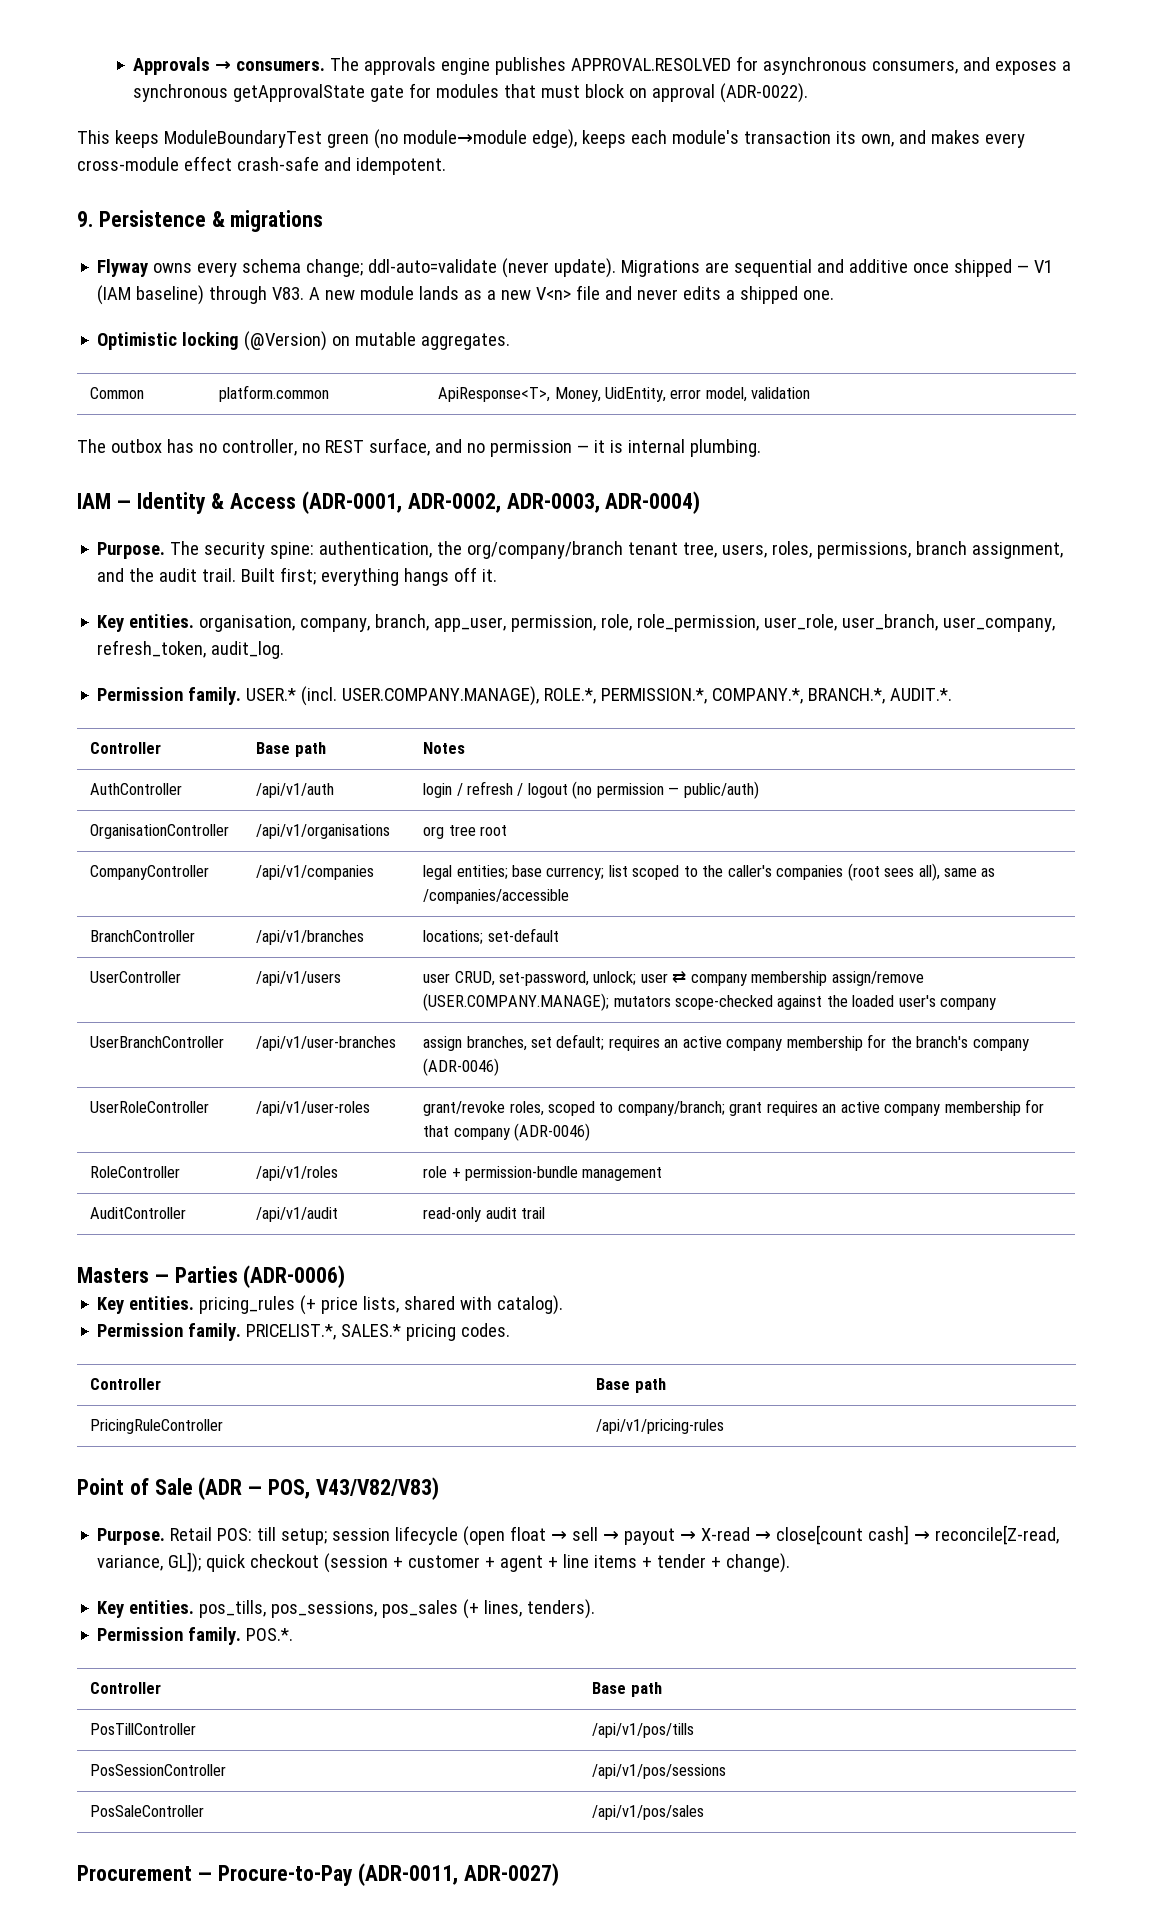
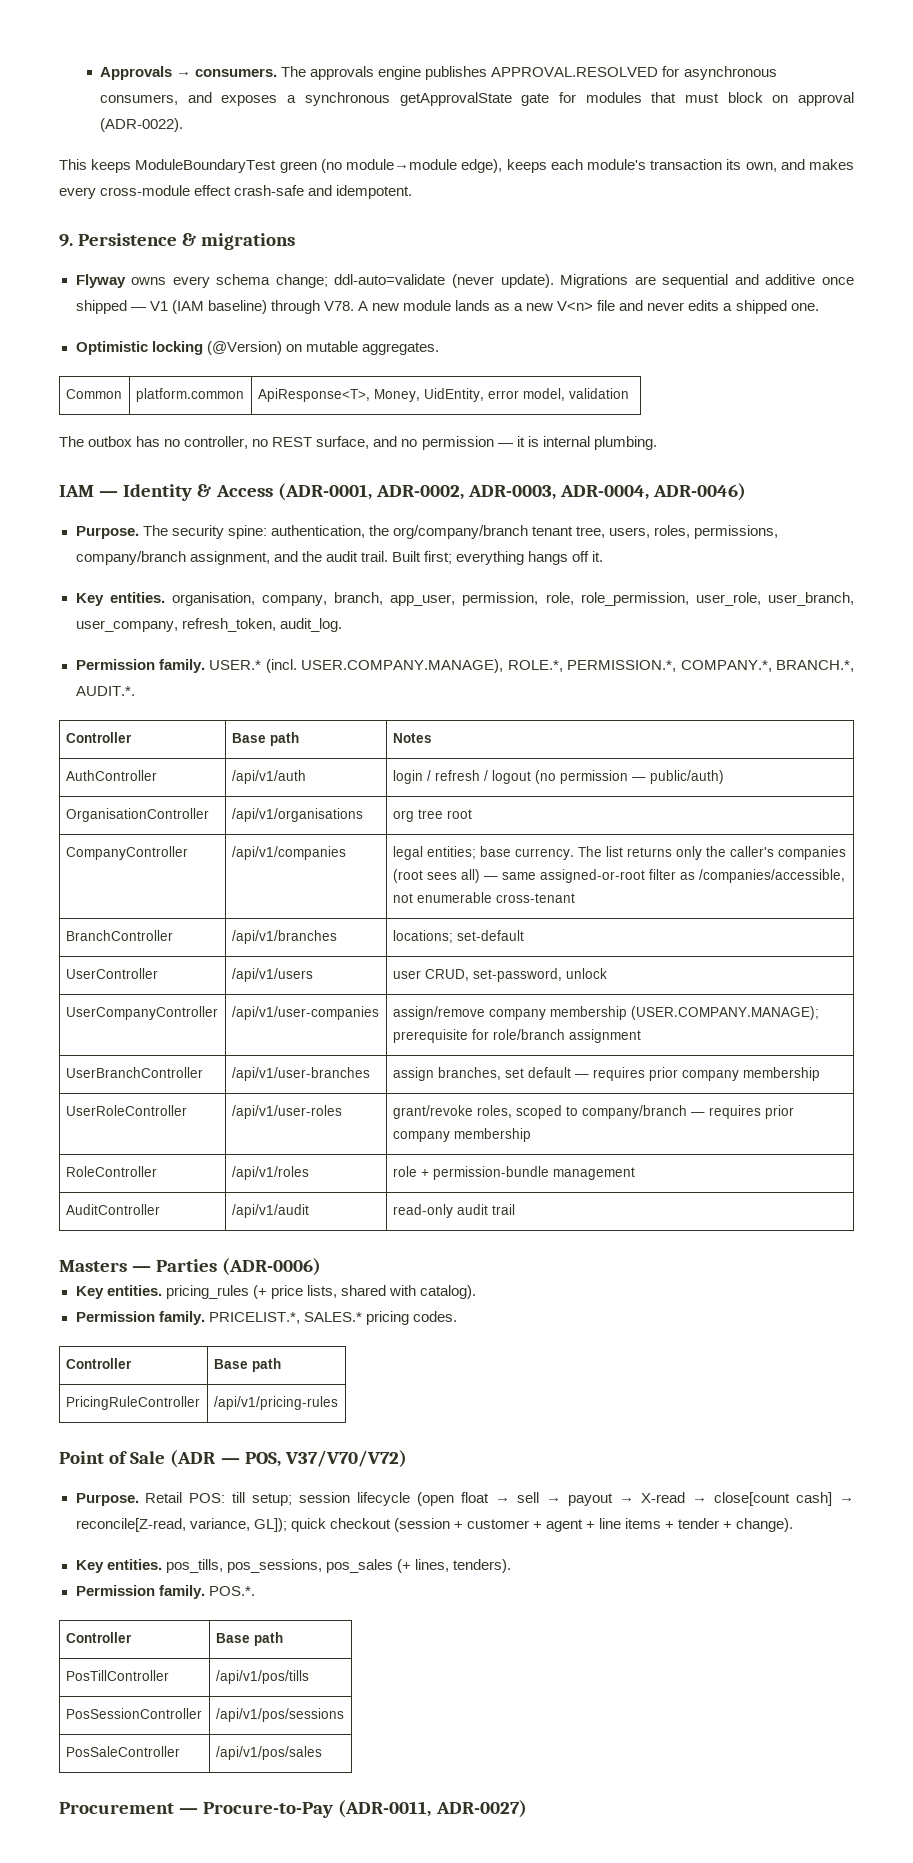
- Migrations are sequential and additive once shipped — V1 (IAM baseline) through V83. A new module lands as a new V<n> file and never edits a shipped one.
+ Migrations are sequential and additive once shipped — V1 (IAM baseline) through V78. A new module lands as a new V<n> file and never edits a shipped one.
- IAM — Identity & Access (ADR-0001, ADR-0002, ADR-0003, ADR-0004)
+ IAM — Identity & Access (ADR-0001, ADR-0002, ADR-0003, ADR-0004, ADR-0046)
- The security spine: authentication, the org/company/branch tenant tree, users, roles, permissions, branch assignment, and the audit trail.
+ The security spine: authentication, the org/company/branch tenant tree, users, roles, permissions, company/branch assignment, and the audit trail.
- CompanyController | /api/v1/companies | legal entities; base currency; list scoped to the caller's companies (root sees all), same as /companies/accessible
+ CompanyController | /api/v1/companies | legal entities; base currency. The list returns only the caller's companies (root sees all) — same assigned-or-root filter as /companies/accessible, not enumerable cross-tenant
- UserController | /api/v1/users | user CRUD, set-password, unlock; user ⇄ company membership assign/remove (USER.COMPANY.MANAGE); mutators scope-checked against the loaded user's company
+ UserController | /api/v1/users | user CRUD, set-password, unlock
+ UserCompanyController | /api/v1/user-companies | assign/remove company membership (USER.COMPANY.MANAGE); prerequisite for role/branch assignment
- UserBranchController | /api/v1/user-branches | assign branches, set default; requires an active company membership for the branch's company (ADR-0046)
+ UserBranchController | /api/v1/user-branches | assign branches, set default — requires prior company membership
- UserRoleController | /api/v1/user-roles | grant/revoke roles, scoped to company/branch; grant requires an active company membership for that company (ADR-0046)
+ UserRoleController | /api/v1/user-roles | grant/revoke roles, scoped to company/branch — requires prior company membership
- Point of Sale (ADR — POS, V43/V82/V83)
+ Point of Sale (ADR — POS, V37/V70/V72)

